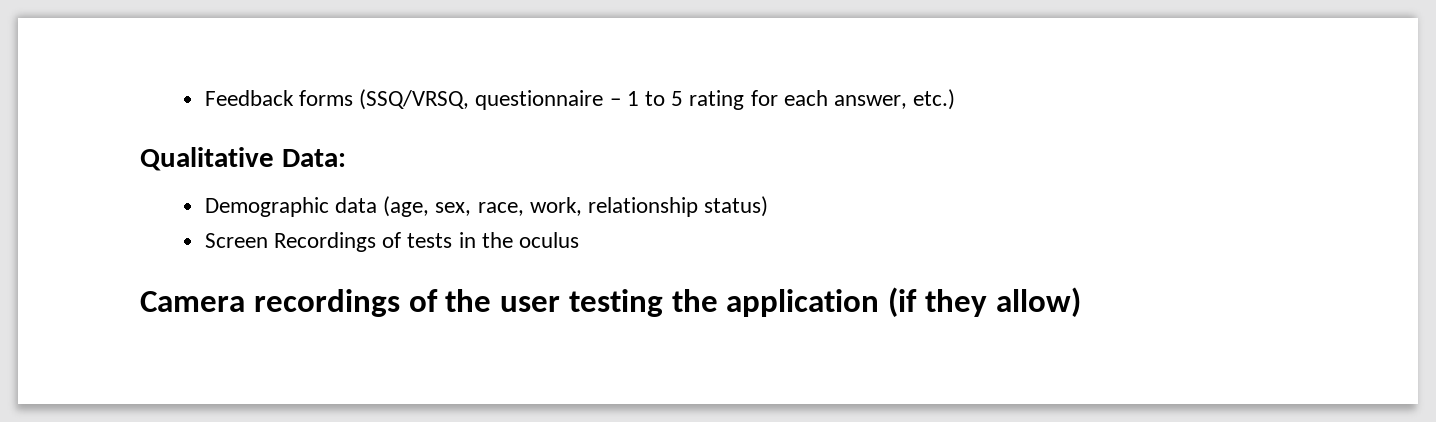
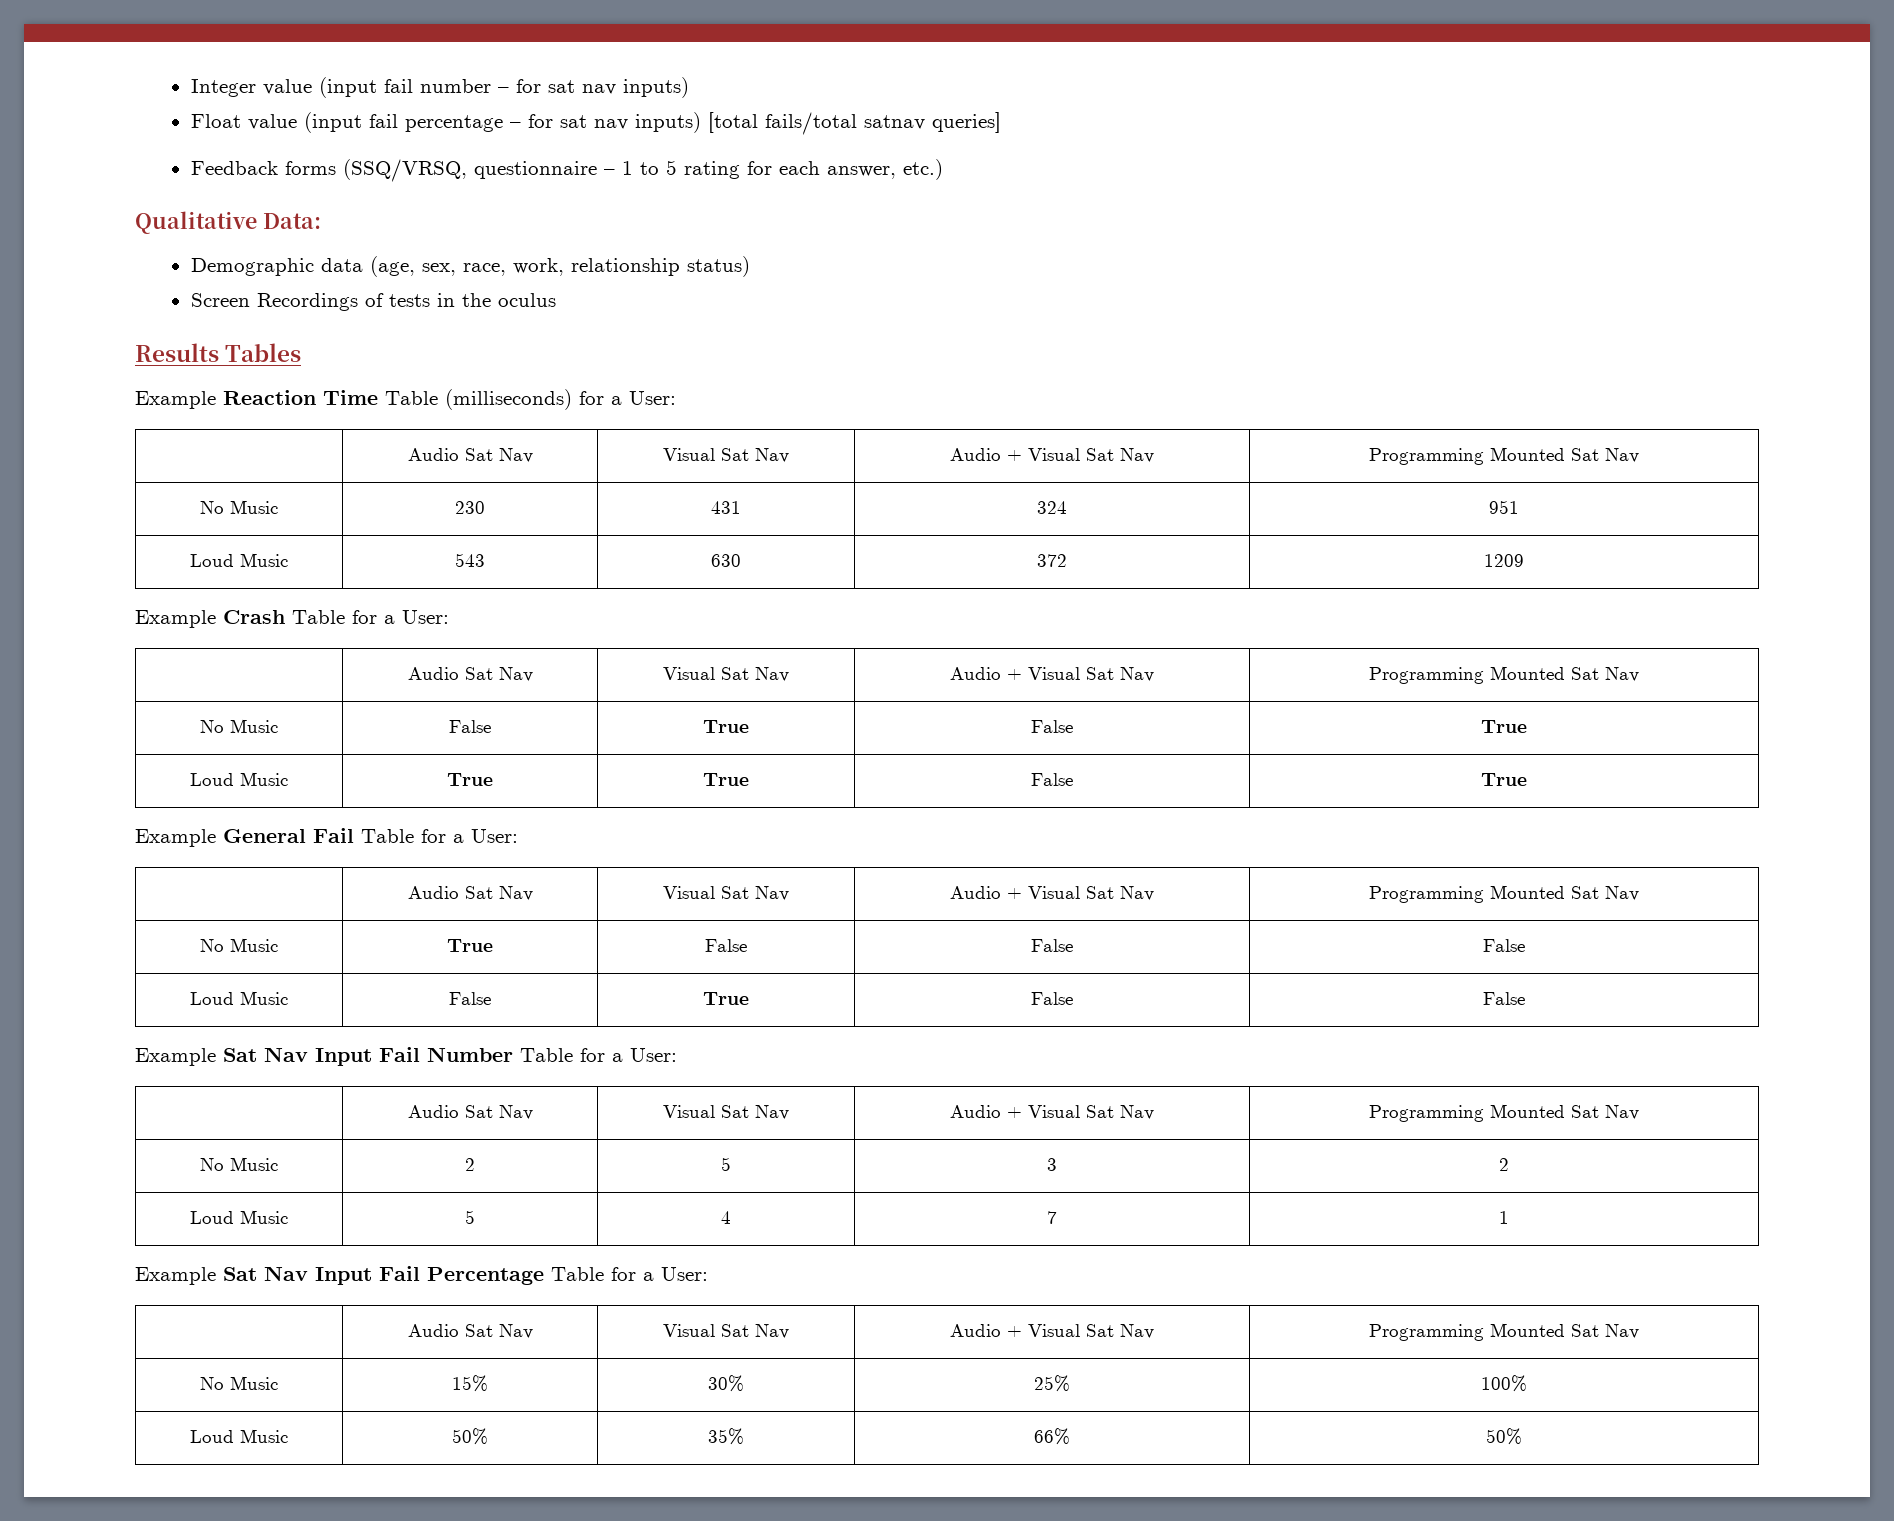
+ Integer value (input fail number – for sat nav inputs)
+ Float value (input fail percentage – for sat nav inputs) [total fails/total satnav queries]
- Camera recordings of the user testing the application (if they allow)
+ Results Tables
+ Example Reaction Time Table (milliseconds) for a User:
+ | Audio Sat Nav | Visual Sat Nav | Audio + Visual Sat Nav | Programming Mounted Sat Nav
+ No Music | 230 | 431 | 324 | 951
+ Loud Music | 543 | 630 | 372 | 1209
+ Example Crash Table for a User:
+ | Audio Sat Nav | Visual Sat Nav | Audio + Visual Sat Nav | Programming Mounted Sat Nav
+ No Music | False | True | False | True
+ Loud Music | True | True | False | True
+ Example General Fail Table for a User:
+ | Audio Sat Nav | Visual Sat Nav | Audio + Visual Sat Nav | Programming Mounted Sat Nav
+ No Music | True | False | False | False
+ Loud Music | False | True | False | False
+ Example Sat Nav Input Fail Number Table for a User:
+ | Audio Sat Nav | Visual Sat Nav | Audio + Visual Sat Nav | Programming Mounted Sat Nav
+ No Music | 2 | 5 | 3 | 2
+ Loud Music | 5 | 4 | 7 | 1
+ Example Sat Nav Input Fail Percentage Table for a User:
+ | Audio Sat Nav | Visual Sat Nav | Audio + Visual Sat Nav | Programming Mounted Sat Nav
+ No Music | 15% | 30% | 25% | 100%
+ Loud Music | 50% | 35% | 66% | 50%

